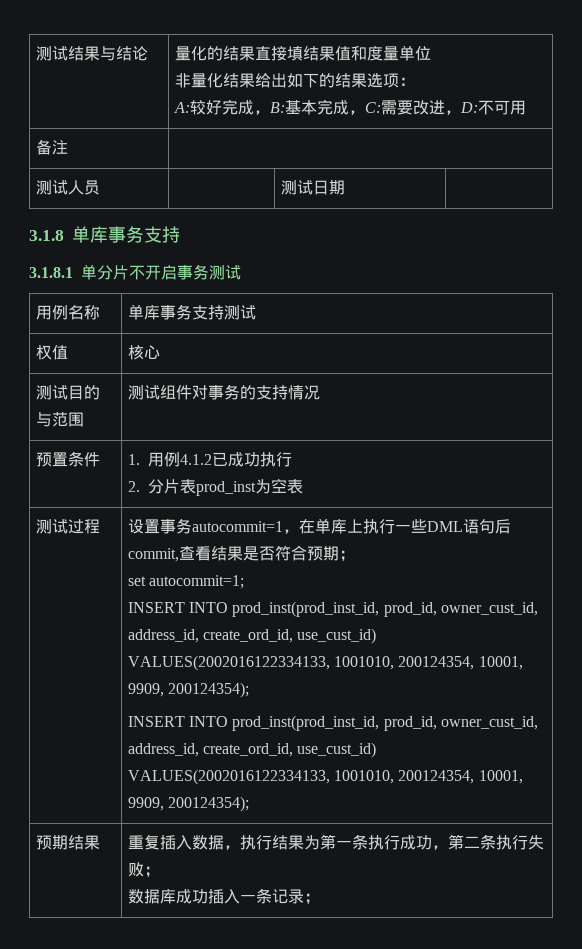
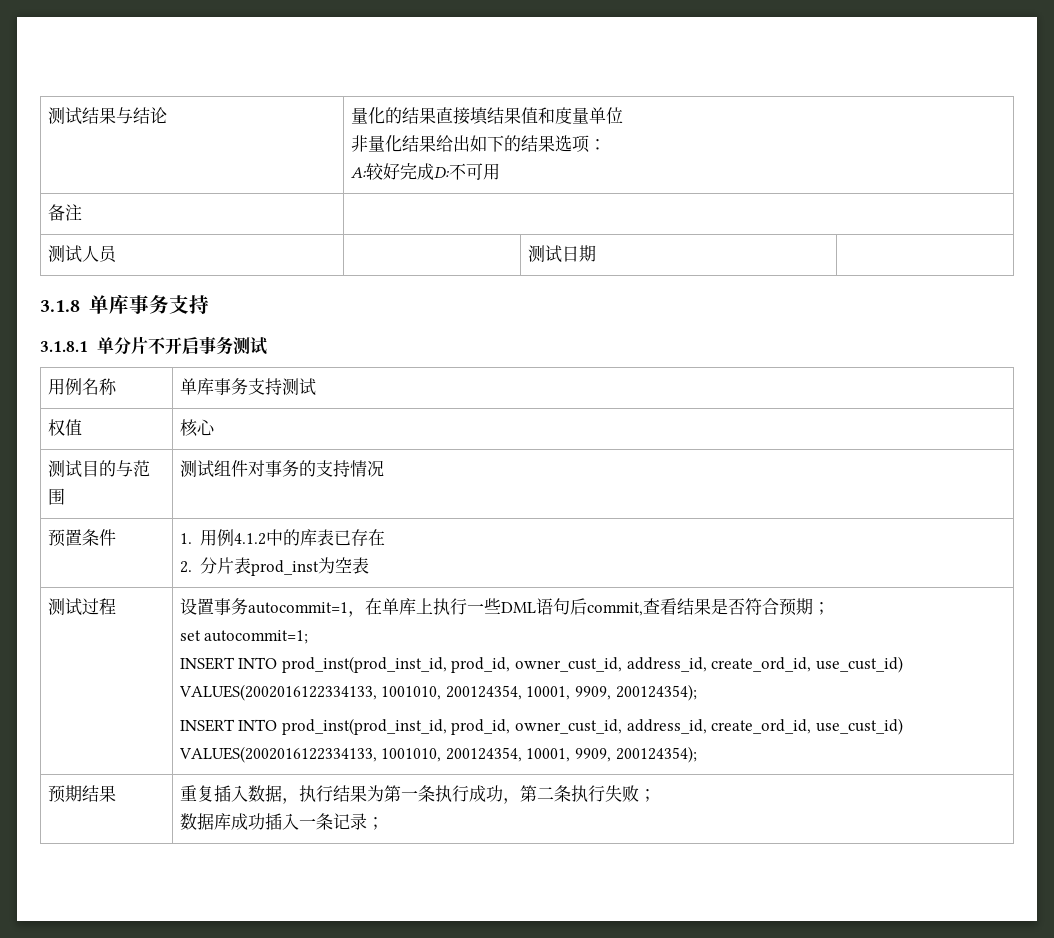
  测试结果与结论 | 量化的结果直接填结果值和度量单位
  非量化结果给出如下的结果选项：
- A:较好完成，B:基本完成，C:需要改进，D:不可用
+ A:较好完成D:不可用
- 预置条件 | 1.用例4.1.2已成功执行
+ 预置条件 | 1.用例4.1.2中的库表已存在

